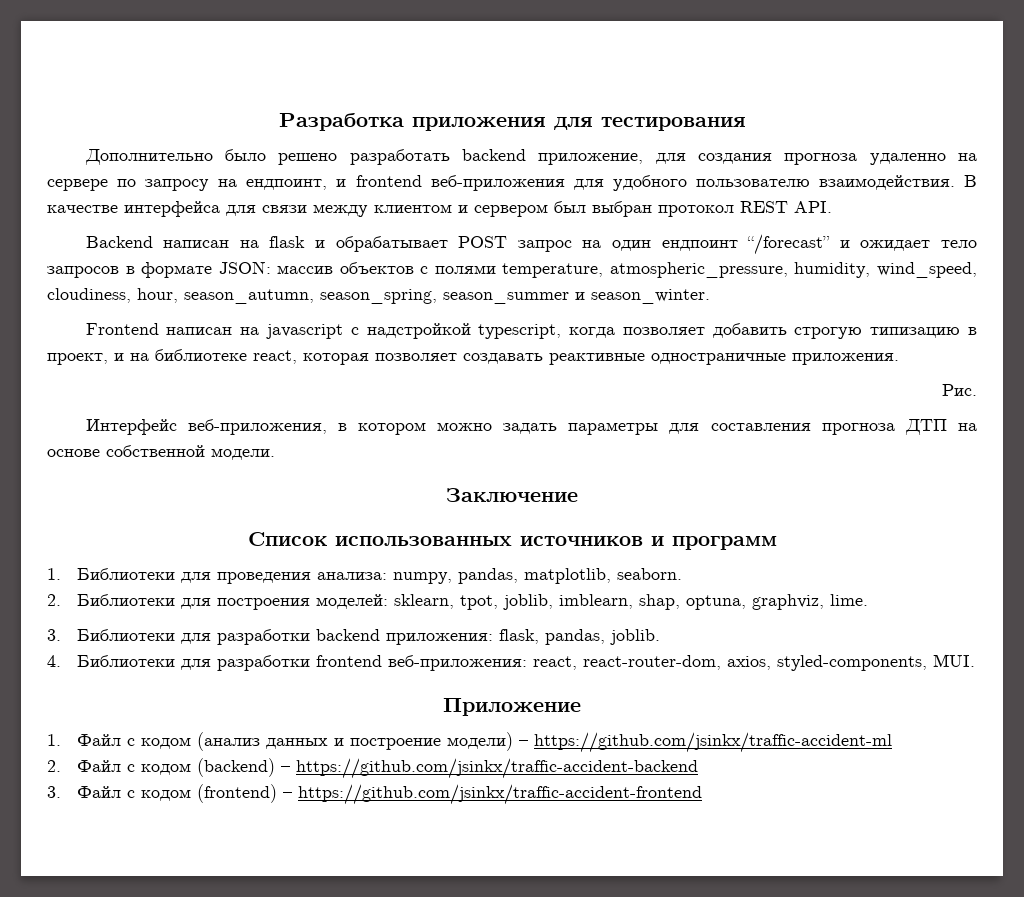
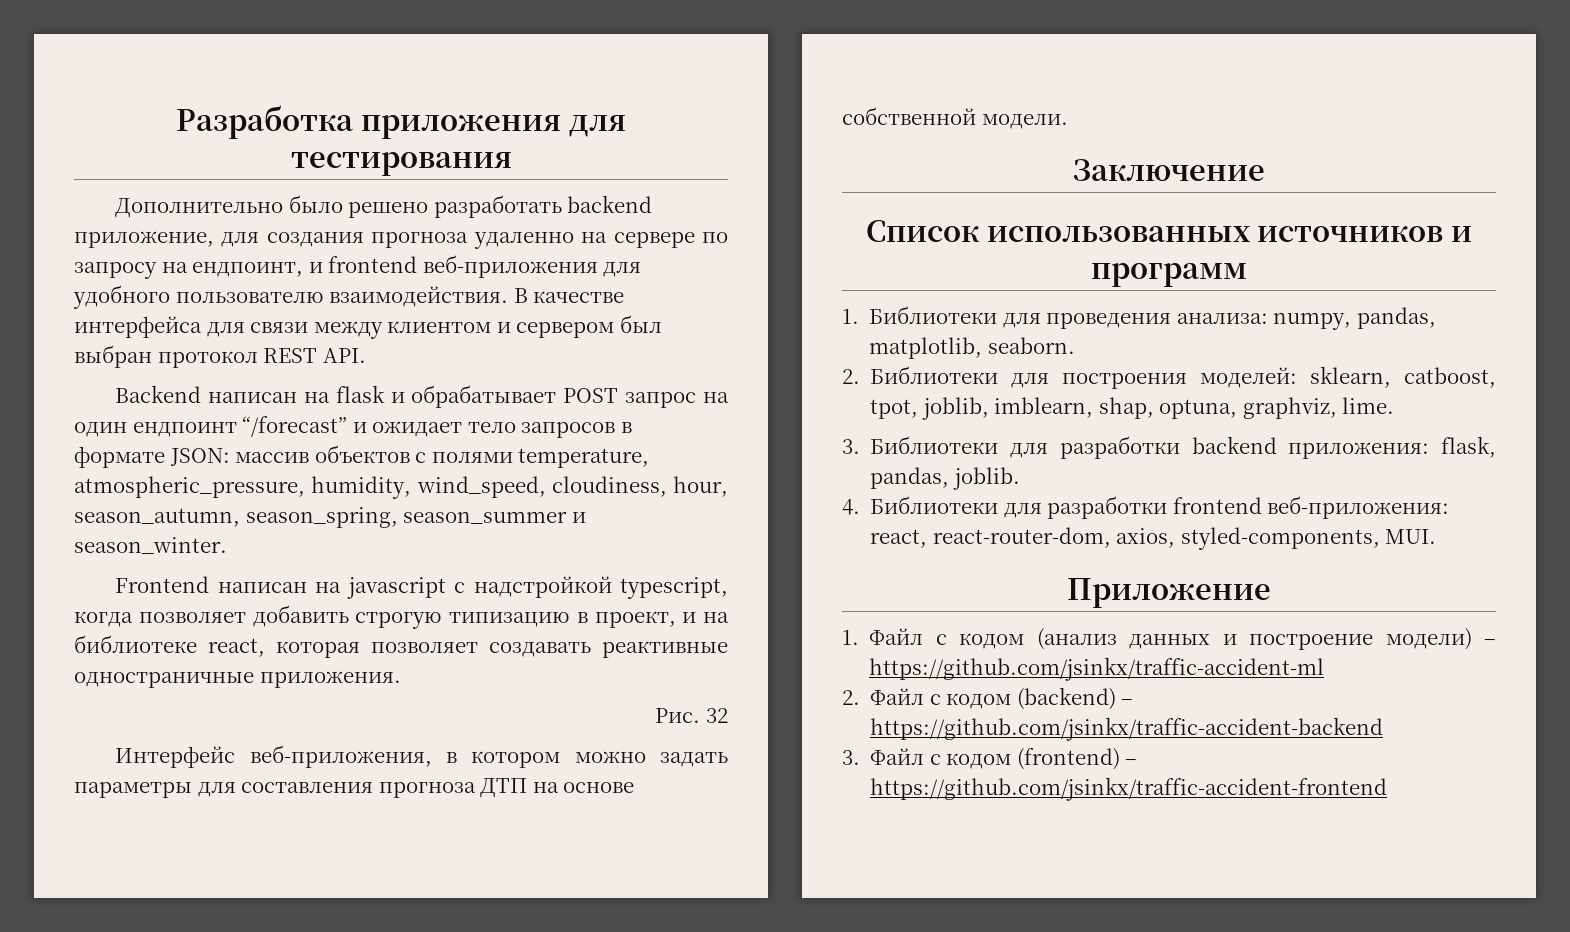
- Рис.
+ Рис. 32
- 2. Библиотеки для построения моделей: sklearn, tpot, joblib, imblearn, shap, optuna, graphviz, lime.
+ 2. Библиотеки для построения моделей: sklearn, catboost, tpot, joblib, imblearn, shap, optuna, graphviz, lime.

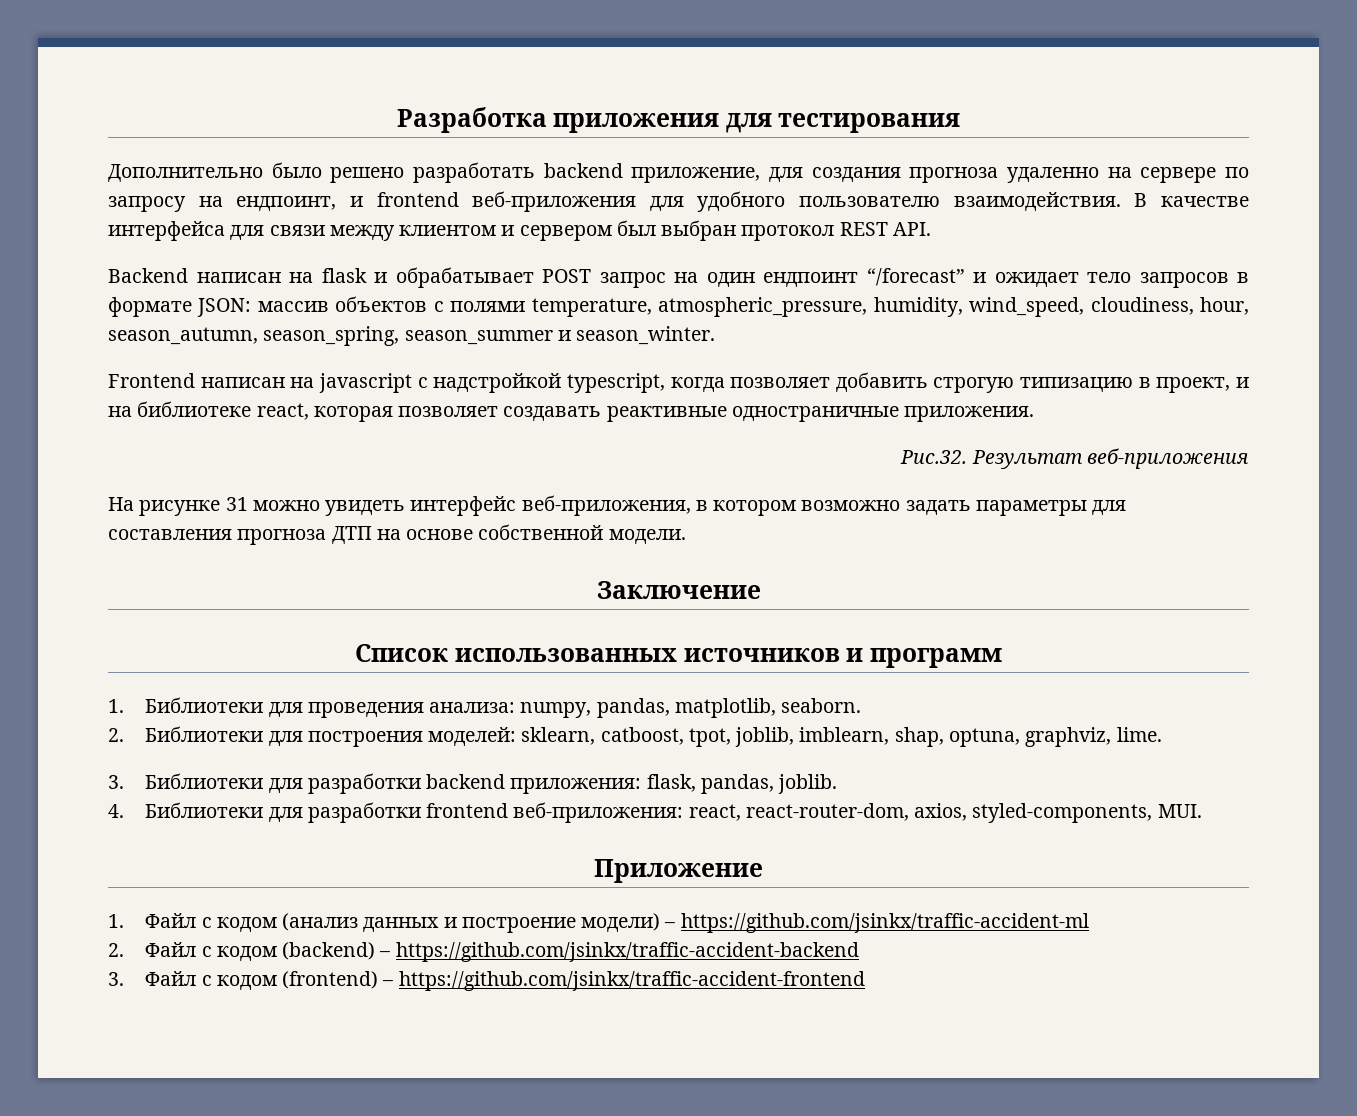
- Рис. 32
- Интерфейс веб-приложения, в котором можно задать параметры для составления прогноза ДТП на основе собственной модели.
+ Рис.32. Результат веб-приложения
+ На рисунке 31 можно увидеть интерфейс веб-приложения, в котором возможно задать параметры для составления прогноза ДТП на основе собственной модели.

